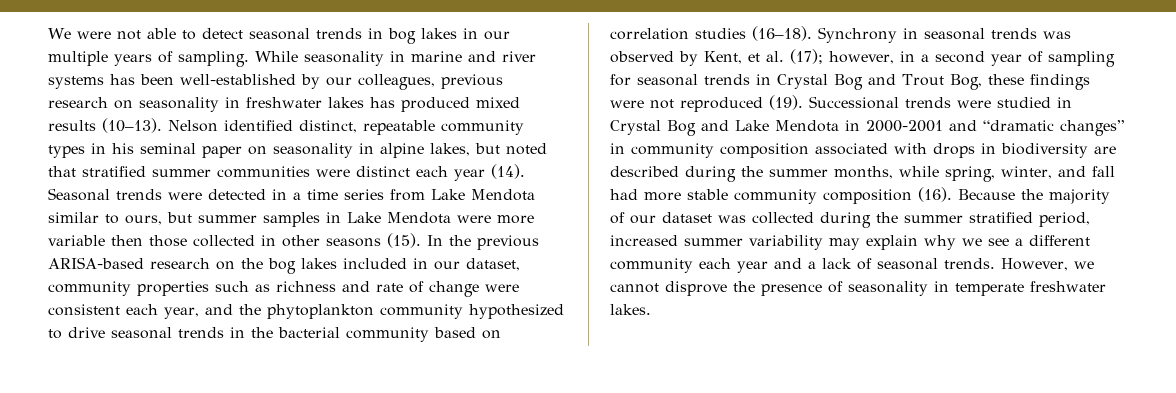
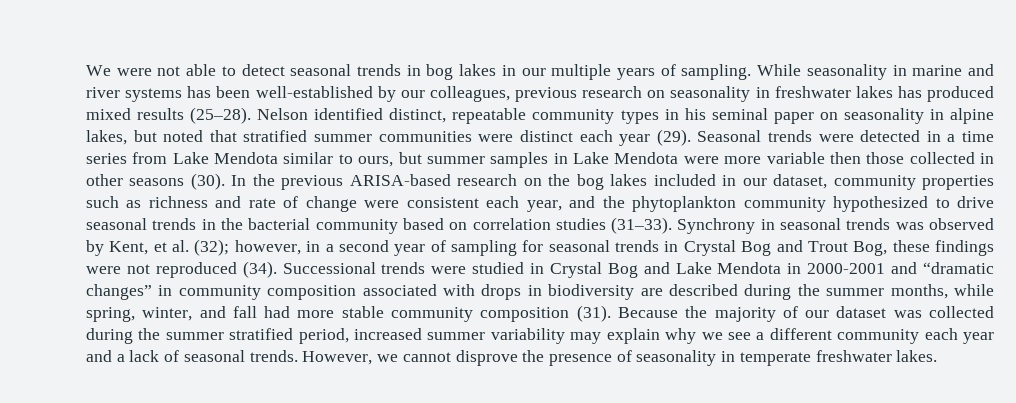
- While seasonality in marine and river systems has been well-established by our colleagues, previous research on seasonality in freshwater lakes has produced mixed results (10–13).
+ While seasonality in marine and river systems has been well-established by our colleagues, previous research on seasonality in freshwater lakes has produced mixed results (25–28).
- Nelson identified distinct, repeatable community types in his seminal paper on seasonality in alpine lakes, but noted that stratified summer communities were distinct each year (14).
+ Nelson identified distinct, repeatable community types in his seminal paper on seasonality in alpine lakes, but noted that stratified summer communities were distinct each year (29).
- Seasonal trends were detected in a time series from Lake Mendota similar to ours, but summer samples in Lake Mendota were more variable then those collected in other seasons (15).
+ Seasonal trends were detected in a time series from Lake Mendota similar to ours, but summer samples in Lake Mendota were more variable then those collected in other seasons (30).
- In the previous ARISA-based research on the bog lakes included in our dataset, community properties such as richness and rate of change were consistent each year, and the phytoplankton community hypothesized to drive seasonal trends in the bacterial community based on correlation studies (16–18).
+ In the previous ARISA-based research on the bog lakes included in our dataset, community properties such as richness and rate of change were consistent each year, and the phytoplankton community hypothesized to drive seasonal trends in the bacterial community based on correlation studies (31–33).
- Synchrony in seasonal trends was observed by Kent, et al. (17); however, in a second year of sampling for seasonal trends in Crystal Bog and Trout Bog, these findings were not reproduced (19).
+ Synchrony in seasonal trends was observed by Kent, et al. (32); however, in a second year of sampling for seasonal trends in Crystal Bog and Trout Bog, these findings were not reproduced (34).
- Successional trends were studied in Crystal Bog and Lake Mendota in 2000-2001 and “dramatic changes” in community composition associated with drops in biodiversity are described during the summer months, while spring, winter, and fall had more stable community composition (16).
+ Successional trends were studied in Crystal Bog and Lake Mendota in 2000-2001 and “dramatic changes” in community composition associated with drops in biodiversity are described during the summer months, while spring, winter, and fall had more stable community composition (31).

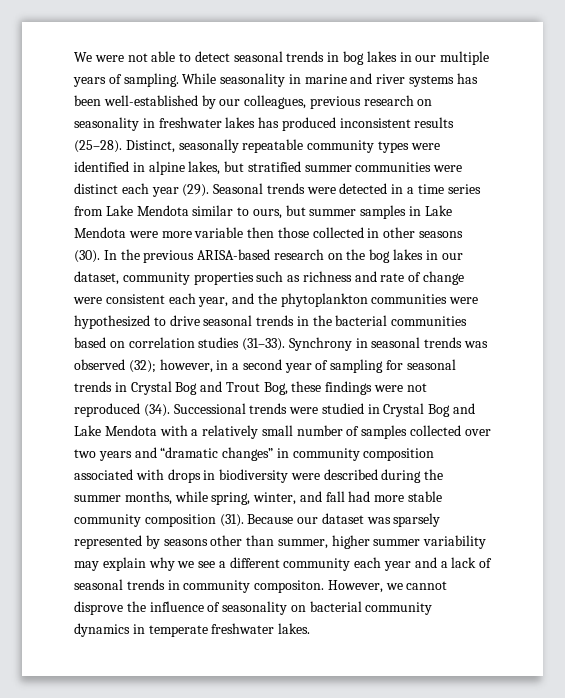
- While seasonality in marine and river systems has been well-established by our colleagues, previous research on seasonality in freshwater lakes has produced mixed results (25–28).
+ While seasonality in marine and river systems has been well-established by our colleagues, previous research on seasonality in freshwater lakes has produced inconsistent results (25–28).
- Nelson identified distinct, repeatable community types in his seminal paper on seasonality in alpine lakes, but noted that stratified summer communities were distinct each year (29).
+ Distinct, seasonally repeatable community types were identified in alpine lakes, but stratified summer communities were distinct each year (29).
- In the previous ARISA-based research on the bog lakes included in our dataset, community properties such as richness and rate of change were consistent each year, and the phytoplankton community hypothesized to drive seasonal trends in the bacterial community based on correlation studies (31–33).
+ In the previous ARISA-based research on the bog lakes in our dataset, community properties such as richness and rate of change were consistent each year, and the phytoplankton communities were hypothesized to drive seasonal trends in the bacterial communities based on correlation studies (31–33).
- Synchrony in seasonal trends was observed by Kent, et al. (32); however, in a second year of sampling for seasonal trends in Crystal Bog and Trout Bog, these findings were not reproduced (34).
+ Synchrony in seasonal trends was observed (32); however, in a second year of sampling for seasonal trends in Crystal Bog and Trout Bog, these findings were not reproduced (34).
- Successional trends were studied in Crystal Bog and Lake Mendota in 2000-2001 and “dramatic changes” in community composition associated with drops in biodiversity are described during the summer months, while spring, winter, and fall had more stable community composition (31).
+ Successional trends were studied in Crystal Bog and Lake Mendota with a relatively small number of samples collected over two years and “dramatic changes” in community composition associated with drops in biodiversity were described during the summer months, while spring, winter, and fall had more stable community composition (31).
- Because the majority of our dataset was collected during the summer stratified period, increased summer variability may explain why we see a different community each year and a lack of seasonal trends.
+ Because our dataset was sparsely represented by seasons other than summer, higher summer variability may explain why we see a different community each year and a lack of seasonal trends in community compositon.
- However, we cannot disprove the presence of seasonality in temperate freshwater lakes.
+ However, we cannot disprove the influence of seasonality on bacterial community dynamics in temperate freshwater lakes.

